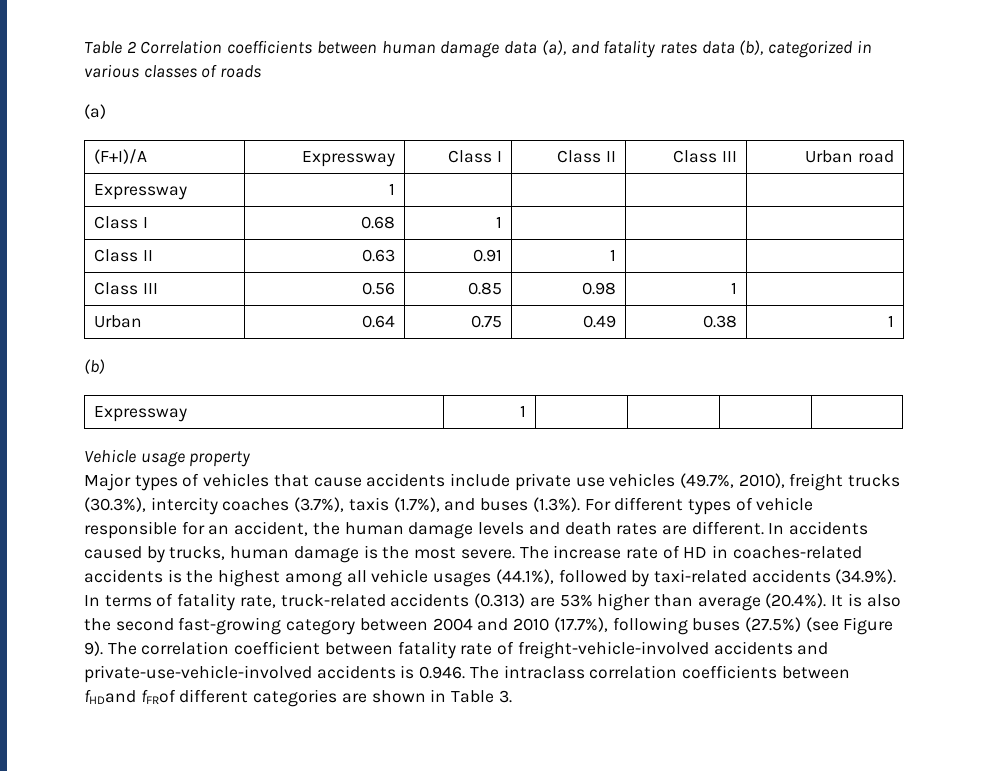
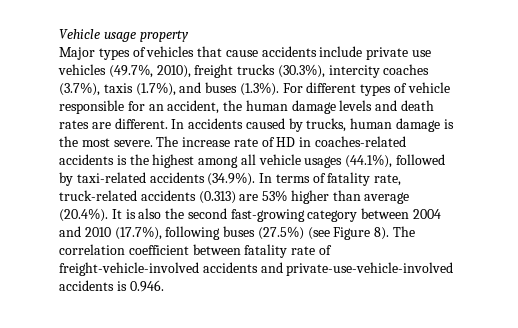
- Table 2 Correlation coefficients between human damage data (a), and fatality rates data (b), categorized in various classes of roads
- (a)
- (F+I)/A | Expressway | Class I | Class II | Class III | Urban road
- Expressway | 1 | | | |
- Class I | 0.68 | 1 | | |
- Class II | 0.63 | 0.91 | 1 | |
- Class III | 0.56 | 0.85 | 0.98 | 1 |
- Urban | 0.64 | 0.75 | 0.49 | 0.38 | 1
- (b)
- Expressway | 1 | | | |
- The increase rate of HD in coaches-related accidents is the highest among all vehicle usages (44.1%), followed by taxi-related accidents (34.9%). In terms of fatality rate, truck-related accidents (0.313) are 53% higher than average (20.4%). It is also the second fast-growing category between 2004 and 2010 (17.7%), following buses (27.5%) (see Figure 9).
+ The increase rate of HD in coaches-related accidents is the highest among all vehicle usages (44.1%), followed by taxi-related accidents (34.9%). In terms of fatality rate, truck-related accidents (0.313) are 53% higher than average (20.4%). It is also the second fast-growing category between 2004 and 2010 (17.7%), following buses (27.5%) (see Figure 8).
- The correlation coefficient between fatality rate of freight-vehicle-involved accidents and private-use-vehicle-involved accidents is 0.946. The intraclass correlation coefficients between fHDand fFRof different categories are shown in Table 3.
+ The correlation coefficient between fatality rate of freight-vehicle-involved accidents and private-use-vehicle-involved accidents is 0.946.

